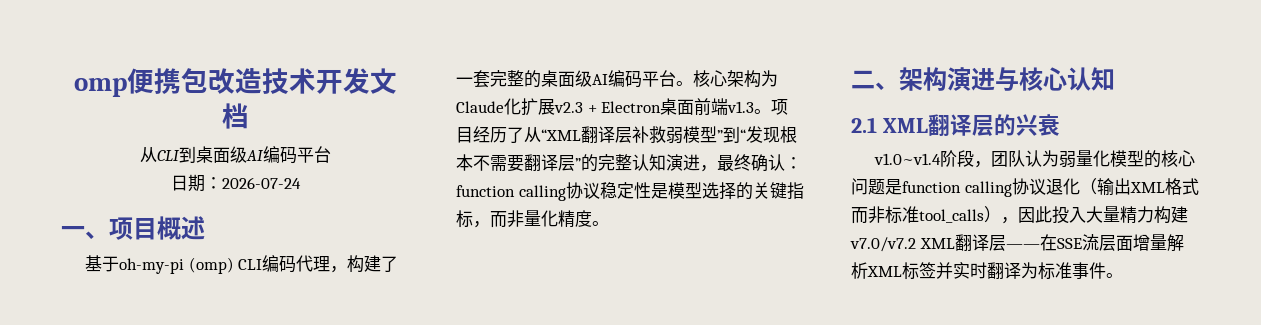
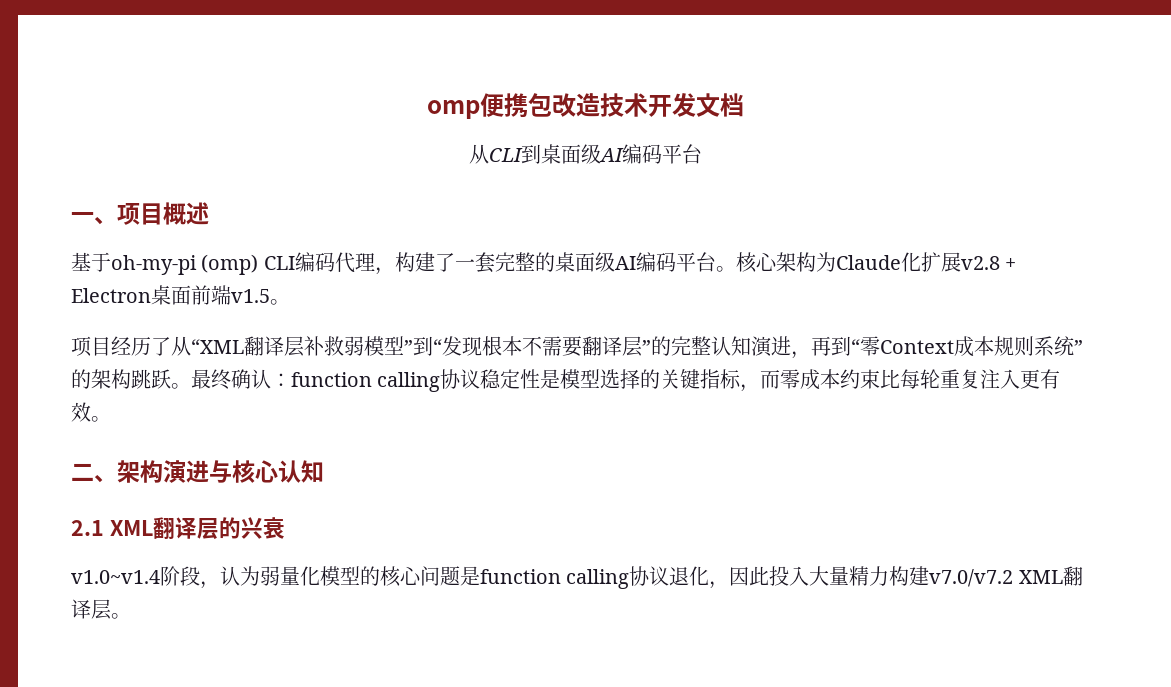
- 日期：2026-07-24
- 核心架构为Claude化扩展v2.3 + Electron桌面前端v1.3。项目经历了从“XML翻译层补救弱模型”到“发现根本不需要翻译层”的完整认知演进，最终确认：function calling协议稳定性是模型选择的关键指标，而非量化精度。
+ 核心架构为Claude化扩展v2.8 + Electron桌面前端v1.5。
+ 项目经历了从“XML翻译层补救弱模型”到“发现根本不需要翻译层”的完整认知演进，再到“零Context成本规则系统”的架构跳跃。最终确认：function calling协议稳定性是模型选择的关键指标，而零成本约束比每轮重复注入更有效。
- v1.0~v1.4阶段，团队认为弱量化模型的核心问题是function calling协议退化（输出XML格式而非标准tool_calls），因此投入大量精力构建v7.0/v7.2 XML翻译层——在SSE流层面增量解析XML标签并实时翻译为标准事件。
+ v1.0~v1.4阶段，认为弱量化模型的核心问题是function calling协议退化，因此投入大量精力构建v7.0/v7.2 XML翻译层。

